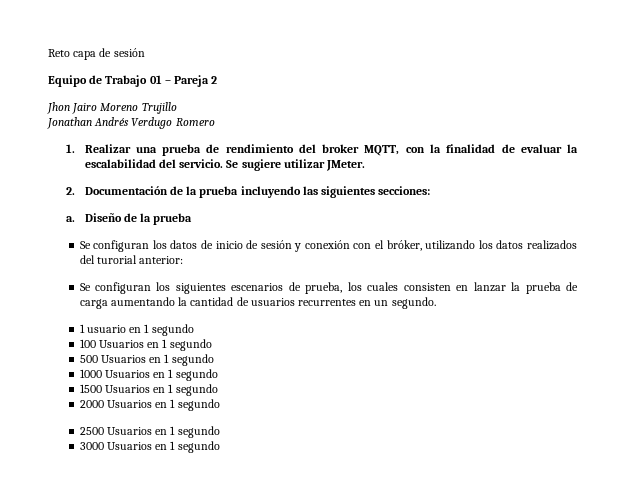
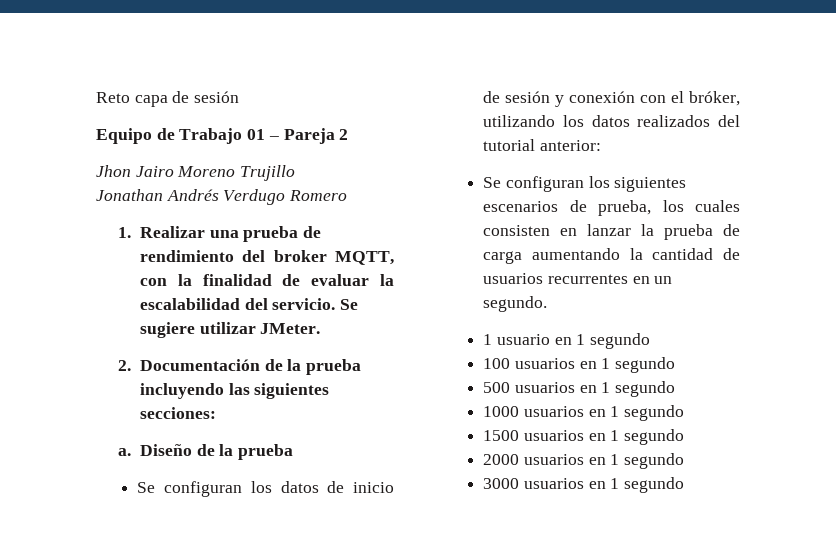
- Se configuran los datos de inicio de sesión y conexión con el bróker, utilizando los datos realizados del turorial anterior:
+ Se configuran los datos de inicio de sesión y conexión con el bróker, utilizando los datos realizados del tutorial anterior:
- 100 Usuarios en 1 segundo
+ 100 usuarios en 1 segundo
- 500 Usuarios en 1 segundo
+ 500 usuarios en 1 segundo
- 1000 Usuarios en 1 segundo
+ 1000 usuarios en 1 segundo
- 1500 Usuarios en 1 segundo
+ 1500 usuarios en 1 segundo
- 2000 Usuarios en 1 segundo
- 2500 Usuarios en 1 segundo
+ 2000 usuarios en 1 segundo
- 3000 Usuarios en 1 segundo
+ 3000 usuarios en 1 segundo

